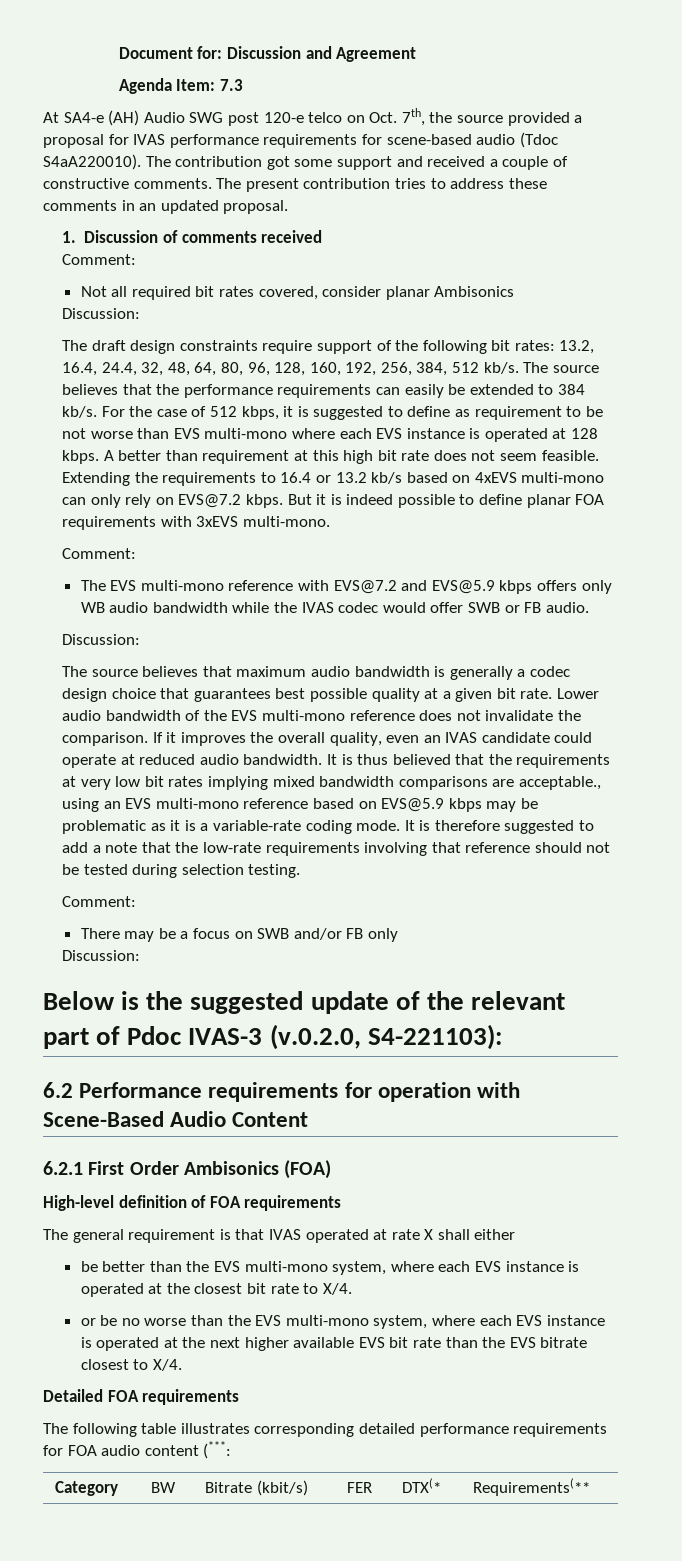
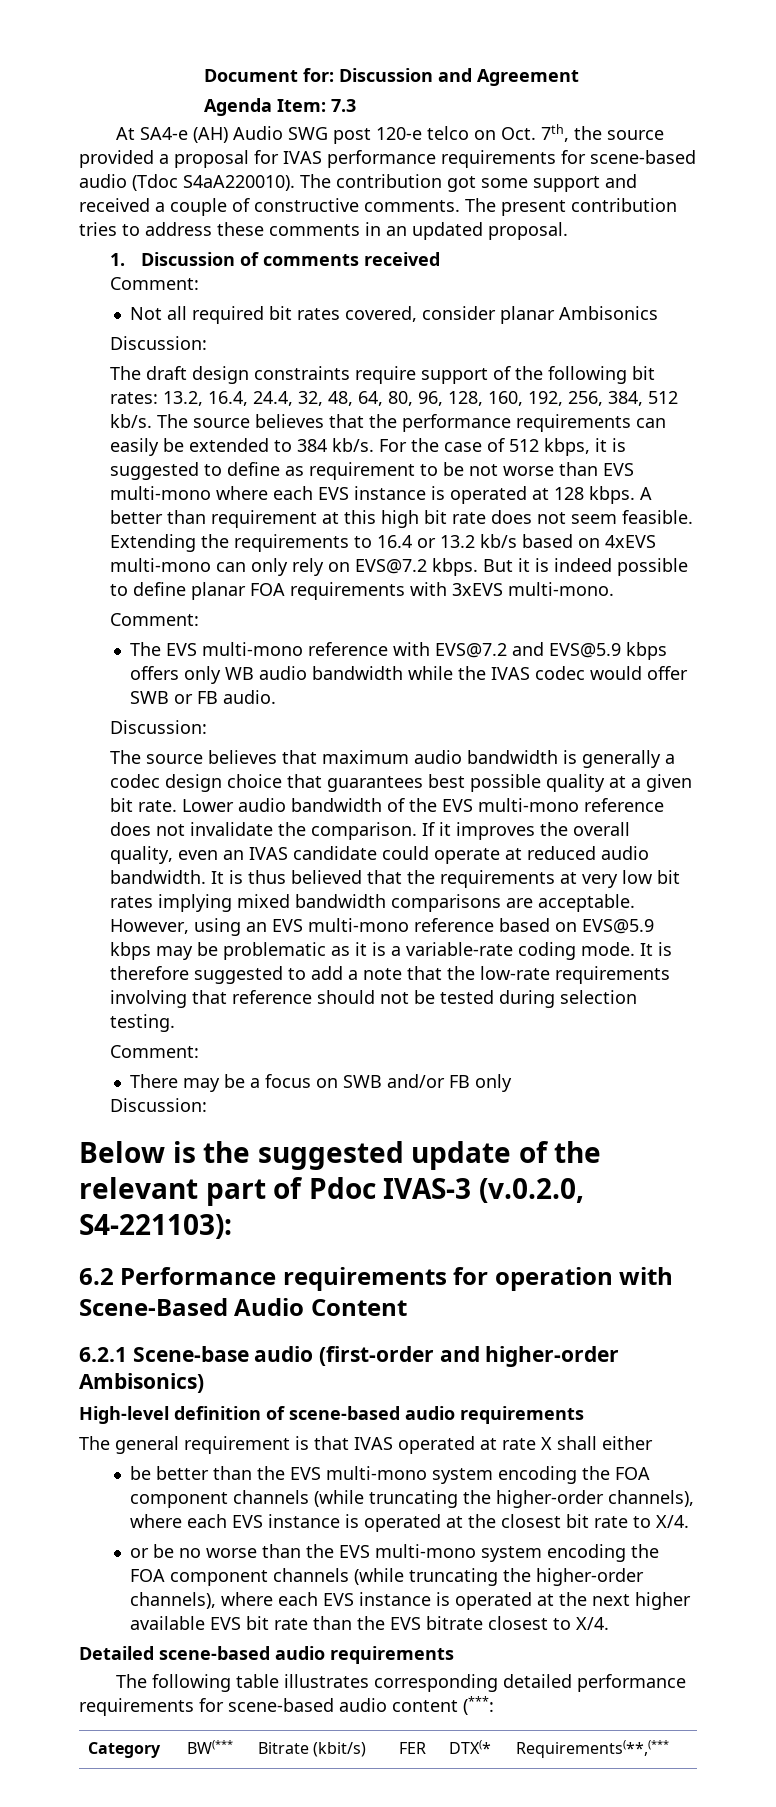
- It is thus believed that the requirements at very low bit rates implying mixed bandwidth comparisons are acceptable., using an EVS multi-mono reference based on EVS@5.9 kbps may be problematic as it is a variable-rate coding mode.
+ It is thus believed that the requirements at very low bit rates implying mixed bandwidth comparisons are acceptable. However, using an EVS multi-mono reference based on EVS@5.9 kbps may be problematic as it is a variable-rate coding mode.
- 6.2.1 First Order Ambisonics (FOA)
+ 6.2.1 Scene-base audio (first-order and higher-order Ambisonics)
- High-level definition of FOA requirements
+ High-level definition of scene-based audio requirements
- be better than the EVS multi-mono system, where each EVS instance is operated at the closest bit rate to X/4.
+ be better than the EVS multi-mono system encoding the FOA component channels (while truncating the higher-order channels), where each EVS instance is operated at the closest bit rate to X/4.
- or be no worse than the EVS multi-mono system, where each EVS instance is operated at the next higher available EVS bit rate than the EVS bitrate closest to X/4.
+ or be no worse than the EVS multi-mono system encoding the FOA component channels (while truncating the higher-order channels), where each EVS instance is operated at the next higher available EVS bit rate than the EVS bitrate closest to X/4.
- Detailed FOA requirements
+ Detailed scene-based audio requirements
- The following table illustrates corresponding detailed performance requirements for FOA audio content (***:
+ The following table illustrates corresponding detailed performance requirements for scene-based audio content (***:
- Category | BW | Bitrate (kbit/s) | FER | DTX(* | Requirements(**
+ Category | BW(*** | Bitrate (kbit/s) | FER | DTX(* | Requirements(**,(***

